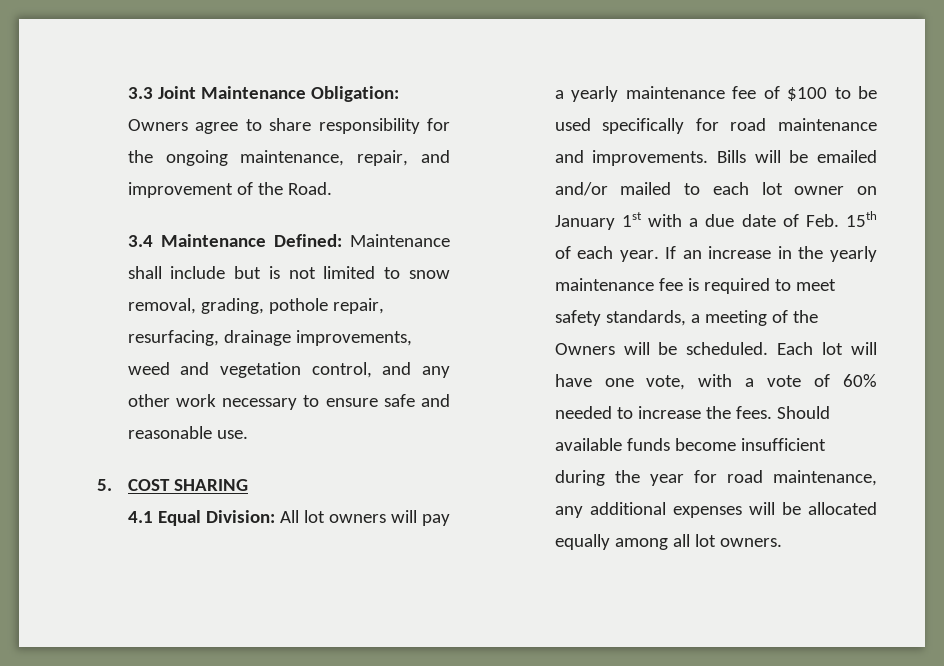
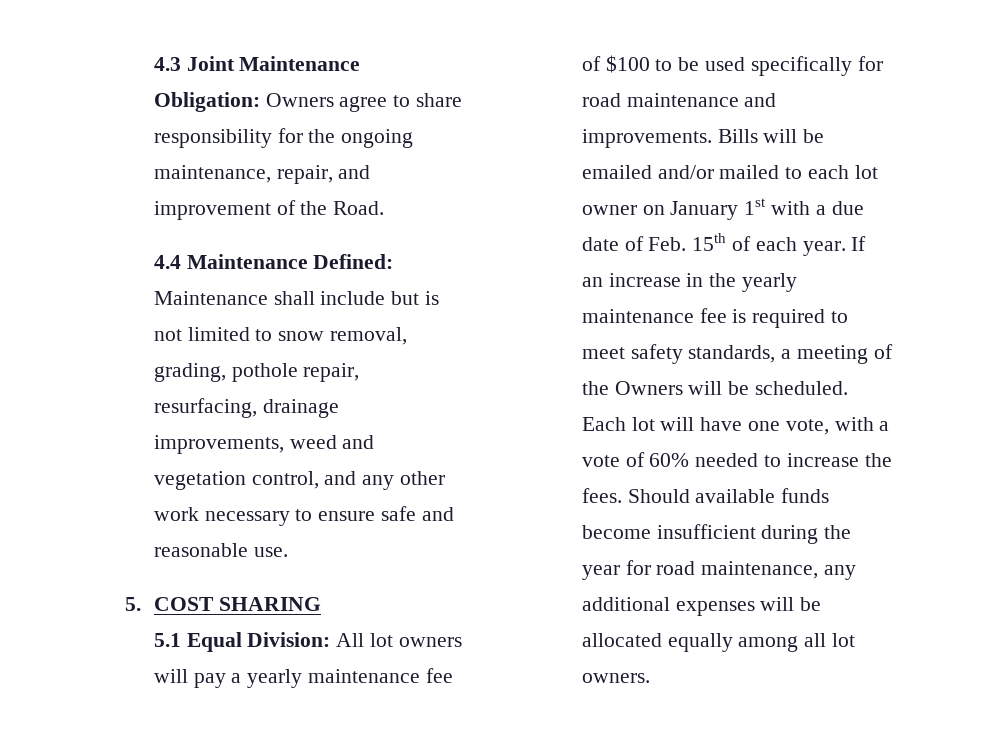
- 3.3 Joint Maintenance Obligation: Owners agree to share responsibility for the ongoing maintenance, repair, and improvement of the Road.
+ 4.3 Joint Maintenance Obligation: Owners agree to share responsibility for the ongoing maintenance, repair, and improvement of the Road.
- 3.4 Maintenance Defined: Maintenance shall include but is not limited to snow removal, grading, pothole repair, resurfacing, drainage improvements, weed and vegetation control, and any other work necessary to ensure safe and reasonable use.
+ 4.4 Maintenance Defined: Maintenance shall include but is not limited to snow removal, grading, pothole repair, resurfacing, drainage improvements, weed and vegetation control, and any other work necessary to ensure safe and reasonable use.
- 4.1 Equal Division: All lot owners will pay a yearly maintenance fee of $100 to be used specifically for road maintenance and improvements.
+ 5.1 Equal Division: All lot owners will pay a yearly maintenance fee of $100 to be used specifically for road maintenance and improvements.

